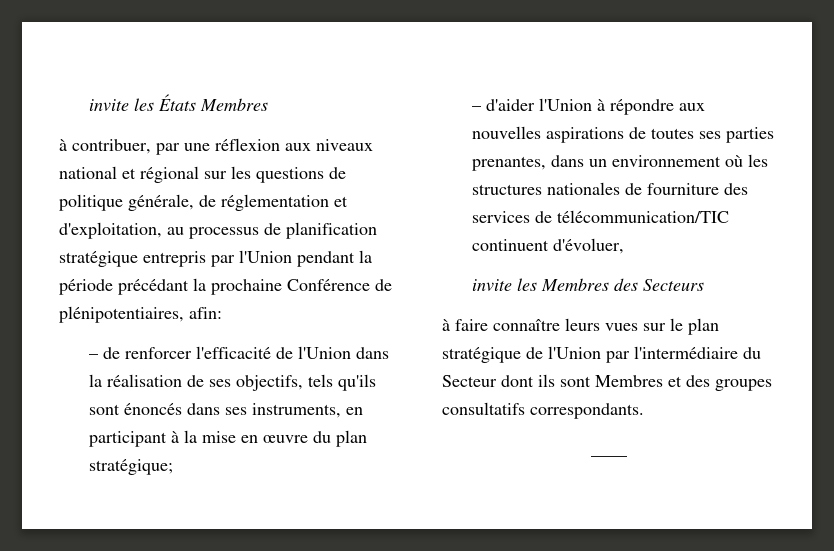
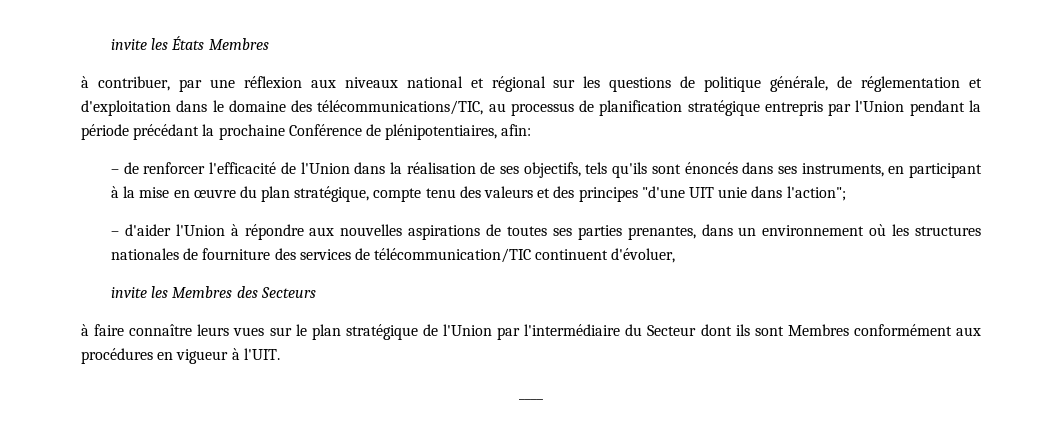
- à contribuer, par une réflexion aux niveaux national et régional sur les questions de politique générale, de réglementation et d'exploitation, au processus de planification stratégique entrepris par l'Union pendant la période précédant la prochaine Conférence de plénipotentiaires, afin:
+ à contribuer, par une réflexion aux niveaux national et régional sur les questions de politique générale, de réglementation et d'exploitation dans le domaine des télécommunications/TIC, au processus de planification stratégique entrepris par l'Union pendant la période précédant la prochaine Conférence de plénipotentiaires, afin:
- – de renforcer l'efficacité de l'Union dans la réalisation de ses objectifs, tels qu'ils sont énoncés dans ses instruments, en participant à la mise en œuvre du plan stratégique;
+ – de renforcer l'efficacité de l'Union dans la réalisation de ses objectifs, tels qu'ils sont énoncés dans ses instruments, en participant à la mise en œuvre du plan stratégique, compte tenu des valeurs et des principes "d'une UIT unie dans l'action";
- à faire connaître leurs vues sur le plan stratégique de l'Union par l'intermédiaire du Secteur dont ils sont Membres et des groupes consultatifs correspondants.
+ à faire connaître leurs vues sur le plan stratégique de l'Union par l'intermédiaire du Secteur dont ils sont Membres conformément aux procédures en vigueur à l'UIT.

